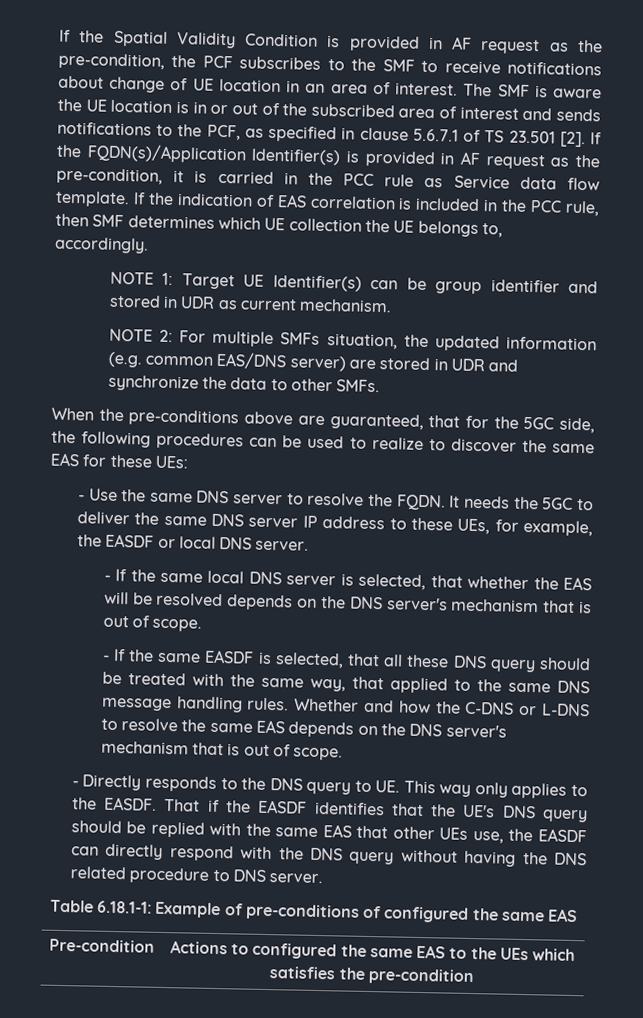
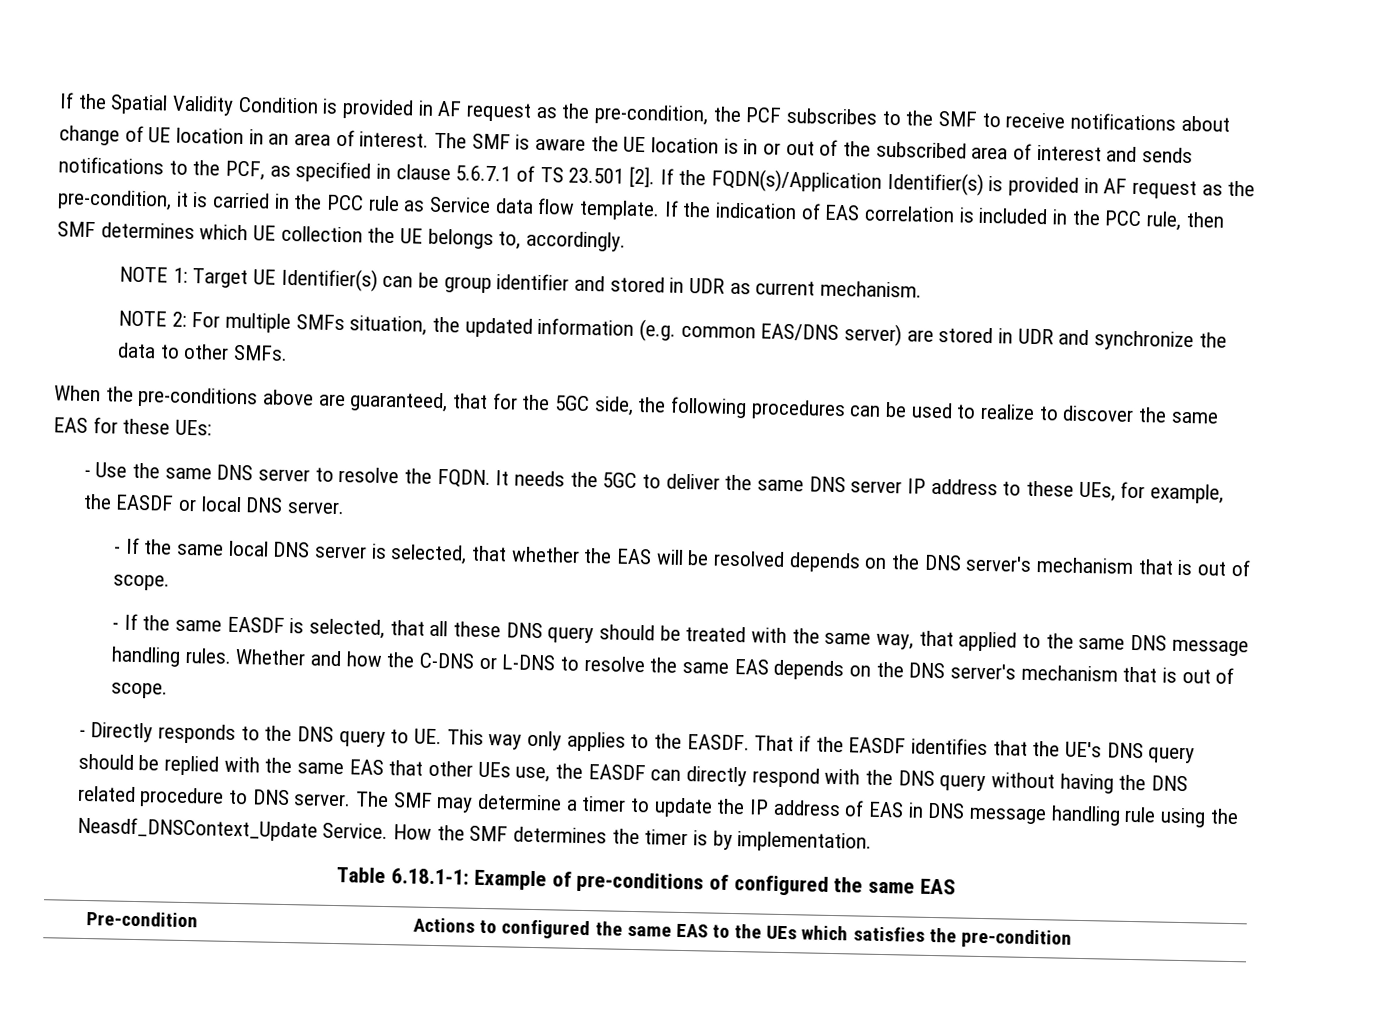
+ The SMF may determine a timer to update the IP address of EAS in DNS message handling rule using the Neasdf_DNSContext_Update Service. How the SMF determines the timer is by implementation.

